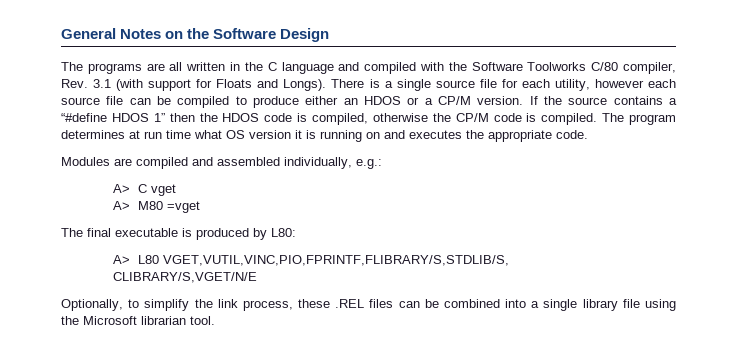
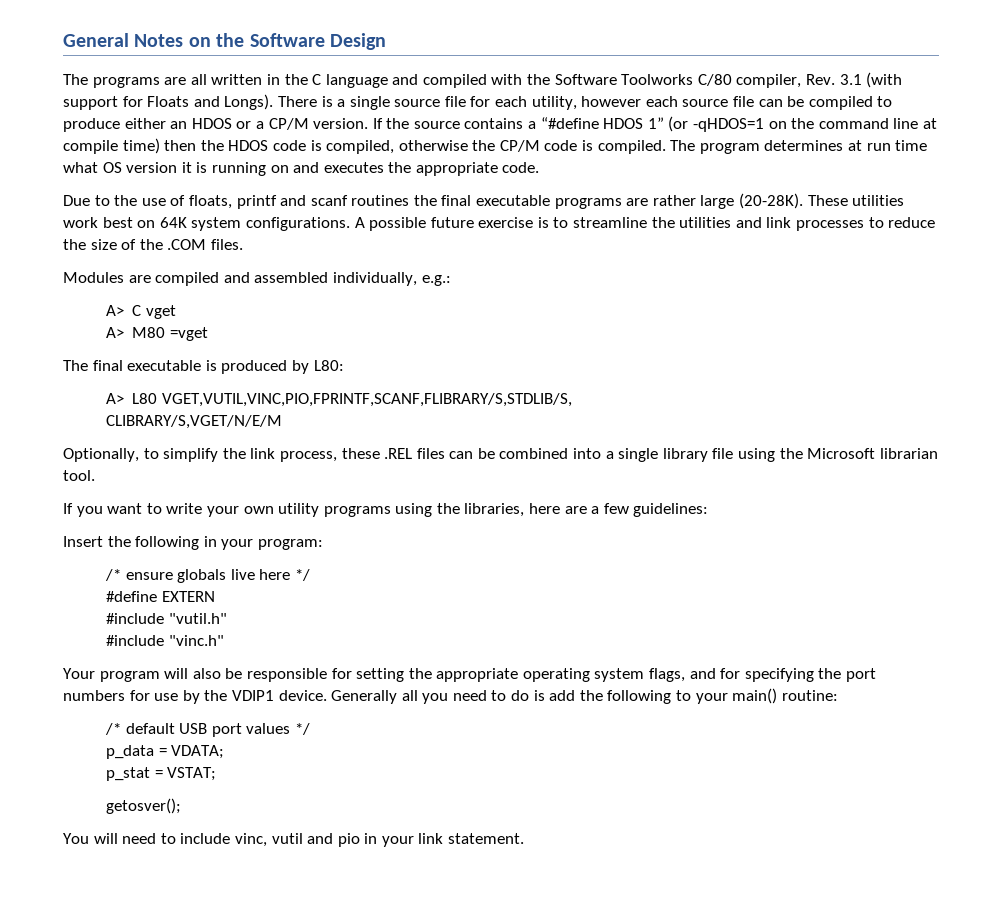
- If the source contains a “#define HDOS 1” then the HDOS code is compiled, otherwise the CP/M code is compiled.
+ If the source contains a “#define HDOS 1” (or -qHDOS=1 on the command line at compile time) then the HDOS code is compiled, otherwise the CP/M code is compiled.
+ Due to the use of floats, printf and scanf routines the final executable programs are rather large (20-28K). These utilities work best on 64K system configurations. A possible future exercise is to streamline the utilities and link processes to reduce the size of the .COM files.
- A> L80 VGET,VUTIL,VINC,PIO,FPRINTF,FLIBRARY/S,STDLIB/S,
- CLIBRARY/S,VGET/N/E
+ A> L80 VGET,VUTIL,VINC,PIO,FPRINTF,SCANF,FLIBRARY/S,STDLIB/S,
+ CLIBRARY/S,VGET/N/E/M
+ If you want to write your own utility programs using the libraries, here are a few guidelines:
+ Insert the following in your program:
+ /* ensure globals live here */
+ #define EXTERN
+ #include "vutil.h"
+ #include "vinc.h"
+ Your program will also be responsible for setting the appropriate operating system flags, and for specifying the port numbers for use by the VDIP1 device. Generally all you need to do is add the following to your main() routine:
+ /* default USB port values */
+ p_data = VDATA;
+ p_stat = VSTAT;
+ getosver();
+ You will need to include vinc, vutil and pio in your link statement.

